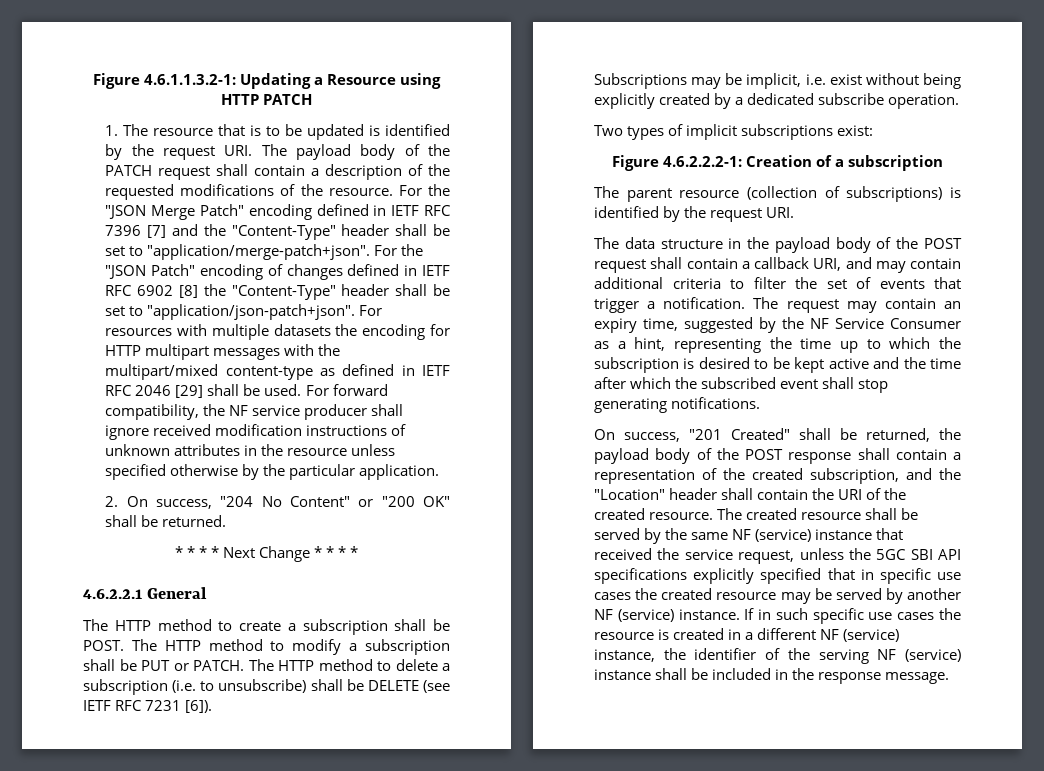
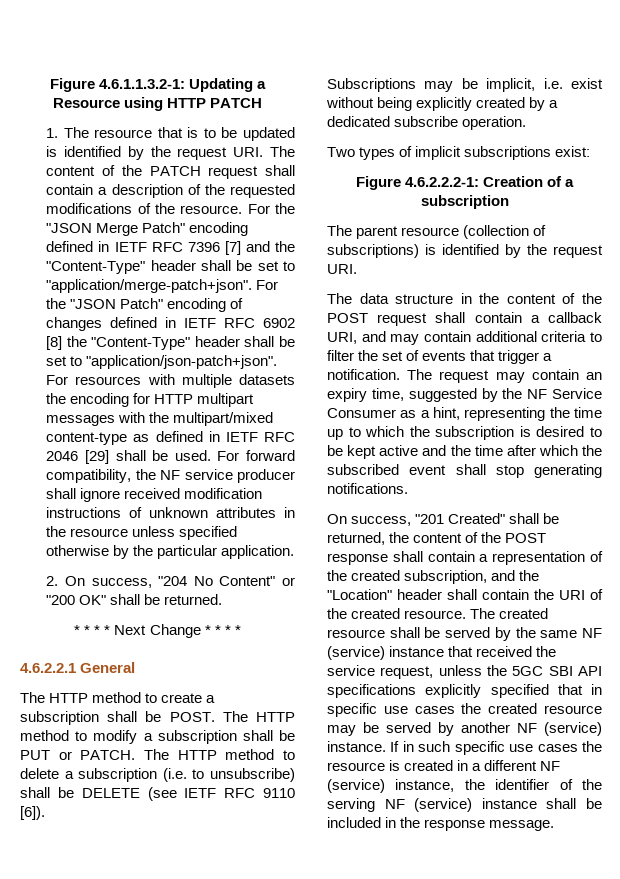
- 1. The resource that is to be updated is identified by the request URI. The payload body of the PATCH request shall contain a description of the requested modifications of the resource.
+ 1. The resource that is to be updated is identified by the request URI. The content of the PATCH request shall contain a description of the requested modifications of the resource.
- The HTTP method to delete a subscription (i.e. to unsubscribe) shall be DELETE (see IETF RFC 7231 [6]).
+ The HTTP method to delete a subscription (i.e. to unsubscribe) shall be DELETE (see IETF RFC 9110 [6]).
- The data structure in the payload body of the POST request shall contain a callback URI, and may contain additional criteria to filter the set of events that trigger a notification.
+ The data structure in the content of the POST request shall contain a callback URI, and may contain additional criteria to filter the set of events that trigger a notification.
- On success, "201 Created" shall be returned, the payload body of the POST response shall contain a representation of the created subscription, and the "Location" header shall contain the URI of the created resource.
+ On success, "201 Created" shall be returned, the content of the POST response shall contain a representation of the created subscription, and the "Location" header shall contain the URI of the created resource.

